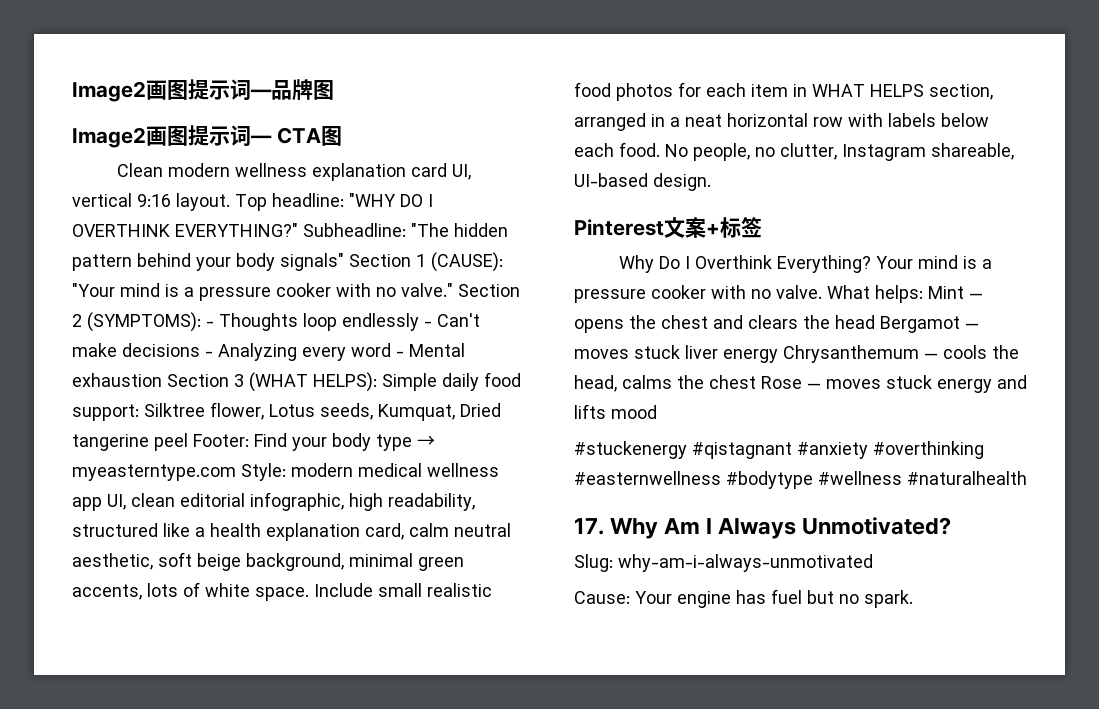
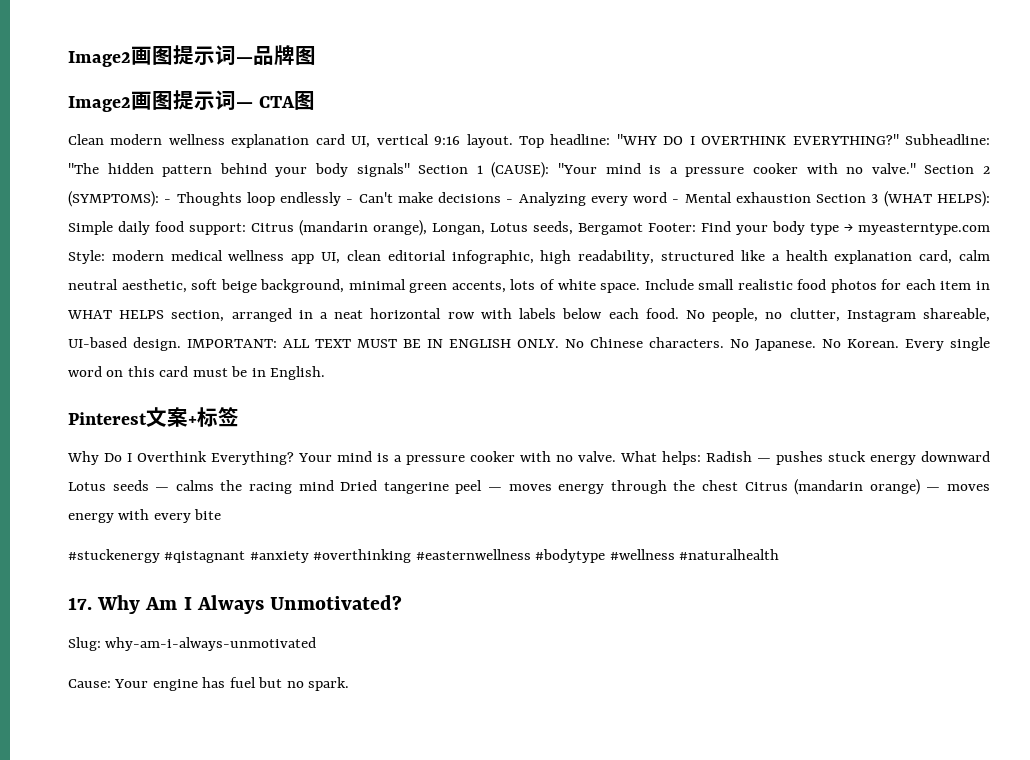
- Silktree flower, Lotus seeds, Kumquat, Dried tangerine peel Footer:
+ Citrus (mandarin orange), Longan, Lotus seeds, Bergamot Footer:
+ IMPORTANT: ALL TEXT MUST BE IN ENGLISH ONLY. No Chinese characters. No Japanese. No Korean. Every single word on this card must be in English.
- What helps: Mint — opens the chest and clears the head Bergamot — moves stuck liver energy Chrysanthemum — cools the head, calms the chest Rose — moves stuck energy and lifts mood
+ What helps: Radish — pushes stuck energy downward Lotus seeds — calms the racing mind Dried tangerine peel — moves energy through the chest Citrus (mandarin orange) — moves energy with every bite

